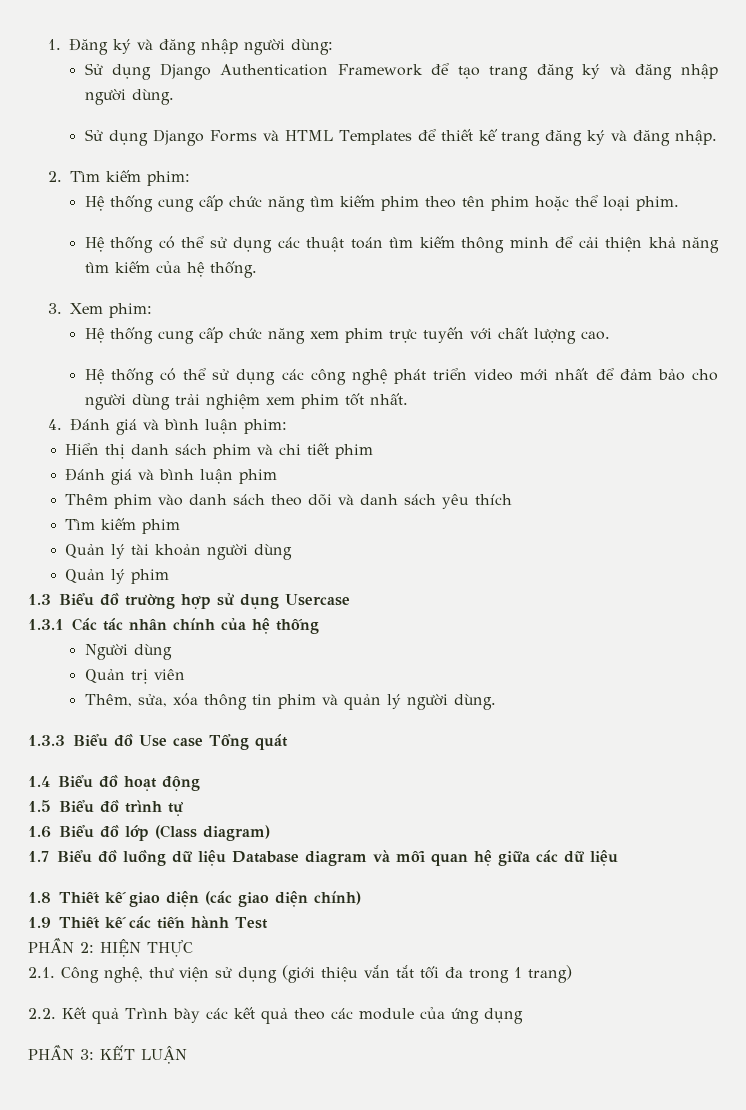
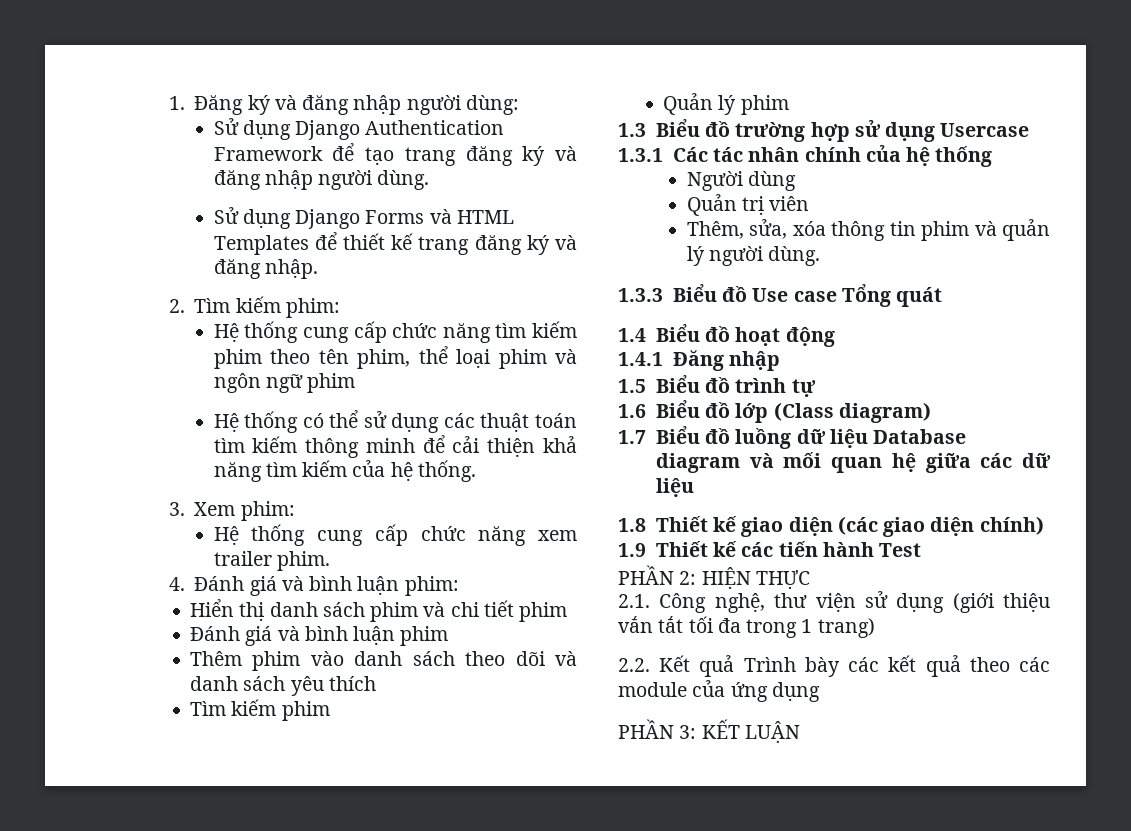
- Hệ thống cung cấp chức năng tìm kiếm phim theo tên phim hoặc thể loại phim.
+ Hệ thống cung cấp chức năng tìm kiếm phim theo tên phim, thể loại phim và ngôn ngữ phim
- Hệ thống cung cấp chức năng xem phim trực tuyến với chất lượng cao.
- Hệ thống có thể sử dụng các công nghệ phát triển video mới nhất để đảm bảo cho người dùng trải nghiệm xem phim tốt nhất.
+ Hệ thống cung cấp chức năng xem trailer phim.
- Quản lý tài khoản người dùng
+ 1.4.1 Đăng nhập

